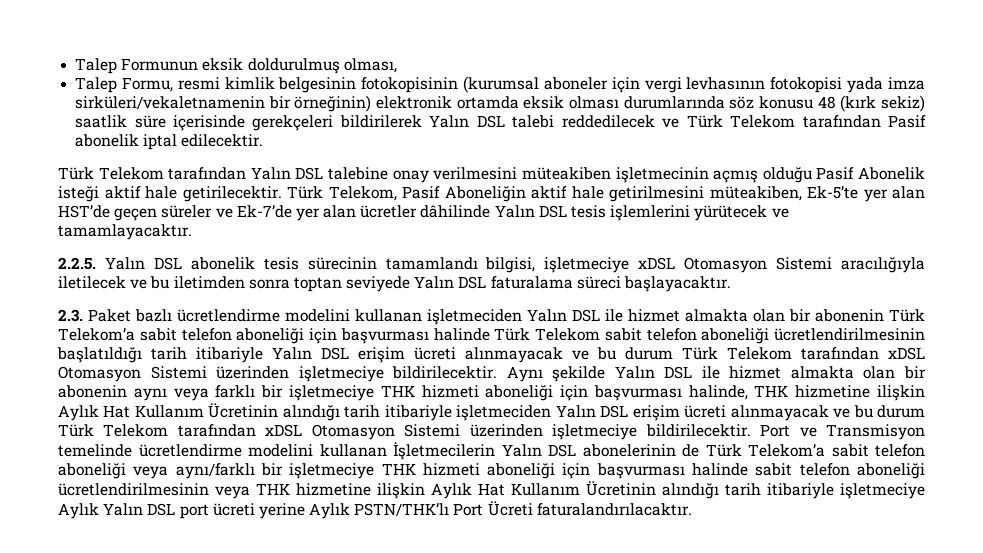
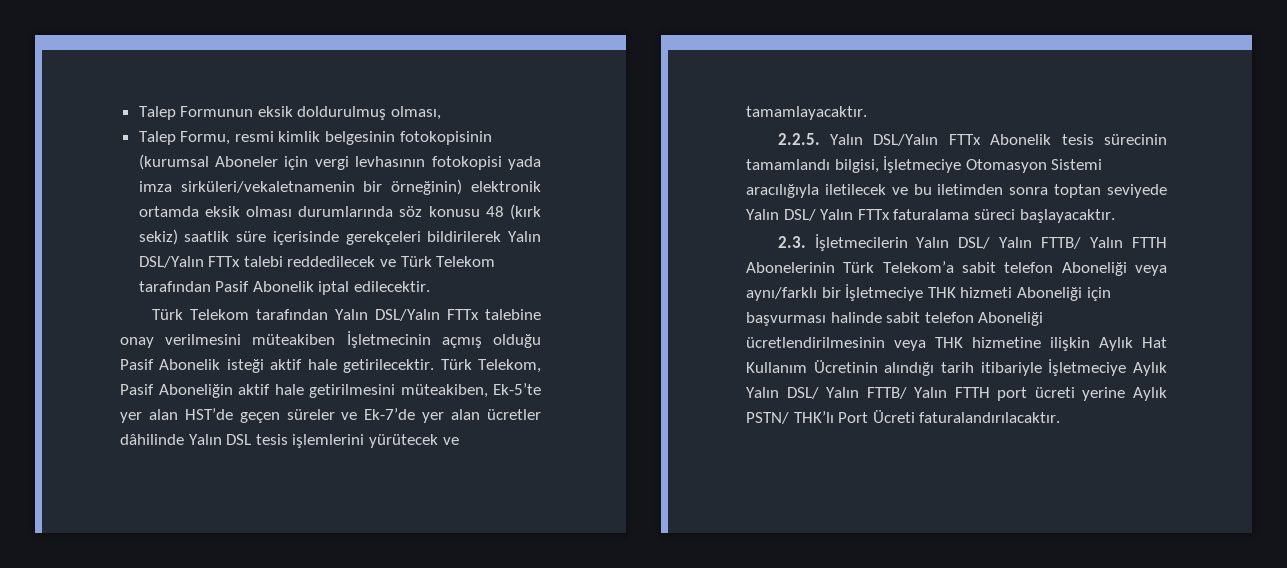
- Talep Formu, resmi kimlik belgesinin fotokopisinin (kurumsal aboneler için vergi levhasının fotokopisi yada imza sirküleri/vekaletnamenin bir örneğinin) elektronik ortamda eksik olması durumlarında söz konusu 48 (kırk sekiz) saatlik süre içerisinde gerekçeleri bildirilerek Yalın DSL talebi reddedilecek ve Türk Telekom tarafından Pasif abonelik iptal edilecektir.
+ Talep Formu, resmi kimlik belgesinin fotokopisinin (kurumsal Aboneler için vergi levhasının fotokopisi yada imza sirküleri/vekaletnamenin bir örneğinin) elektronik ortamda eksik olması durumlarında söz konusu 48 (kırk sekiz) saatlik süre içerisinde gerekçeleri bildirilerek Yalın DSL/Yalın FTTx talebi reddedilecek ve Türk Telekom tarafından Pasif Abonelik iptal edilecektir.
- Türk Telekom tarafından Yalın DSL talebine onay verilmesini müteakiben işletmecinin açmış olduğu Pasif Abonelik isteği aktif hale getirilecektir.
+ Türk Telekom tarafından Yalın DSL/Yalın FTTx talebine onay verilmesini müteakiben İşletmecinin açmış olduğu Pasif Abonelik isteği aktif hale getirilecektir.
- 2.2.5. Yalın DSL abonelik tesis sürecinin tamamlandı bilgisi, işletmeciye xDSL Otomasyon Sistemi aracılığıyla iletilecek ve bu iletimden sonra toptan seviyede Yalın DSL faturalama süreci başlayacaktır.
+ 2.2.5. Yalın DSL/Yalın FTTx Abonelik tesis sürecinin tamamlandı bilgisi, İşletmeciye Otomasyon Sistemi aracılığıyla iletilecek ve bu iletimden sonra toptan seviyede Yalın DSL/ Yalın FTTx faturalama süreci başlayacaktır.
- 2.3. Paket bazlı ücretlendirme modelini kullanan işletmeciden Yalın DSL ile hizmet almakta olan bir abonenin Türk Telekom’a sabit telefon aboneliği için başvurması halinde Türk Telekom sabit telefon aboneliği ücretlendirilmesinin başlatıldığı tarih itibariyle Yalın DSL erişim ücreti alınmayacak ve bu durum Türk Telekom tarafından xDSL Otomasyon Sistemi üzerinden işletmeciye bildirilecektir. Aynı şekilde Yalın DSL ile hizmet almakta olan bir abonenin aynı veya farklı bir işletmeciye THK hizmeti aboneliği için başvurması halinde, THK hizmetine ilişkin Aylık Hat Kullanım Ücretinin alındığı tarih itibariyle işletmeciden Yalın DSL erişim ücreti alınmayacak ve bu durum Türk Telekom tarafından xDSL Otomasyon Sistemi üzerinden işletmeciye bildirilecektir. Port ve Transmisyon temelinde ücretlendirme modelini kullanan İşletmecilerin Yalın DSL abonelerinin de Türk Telekom’a sabit telefon aboneliği veya aynı/farklı bir işletmeciye THK hizmeti aboneliği için başvurması halinde sabit telefon aboneliği ücretlendirilmesinin veya THK hizmetine ilişkin Aylık Hat Kullanım Ücretinin alındığı tarih itibariyle işletmeciye Aylık Yalın DSL port ücreti yerine Aylık PSTN/THK’lı Port Ücreti faturalandırılacaktır.
+ 2.3. İşletmecilerin Yalın DSL/ Yalın FTTB/ Yalın FTTH Abonelerinin Türk Telekom’a sabit telefon Aboneliği veya aynı/farklı bir İşletmeciye THK hizmeti Aboneliği için başvurması halinde sabit telefon Aboneliği ücretlendirilmesinin veya THK hizmetine ilişkin Aylık Hat Kullanım Ücretinin alındığı tarih itibariyle İşletmeciye Aylık Yalın DSL/ Yalın FTTB/ Yalın FTTH port ücreti yerine Aylık PSTN/ THK’lı Port Ücreti faturalandırılacaktır.

